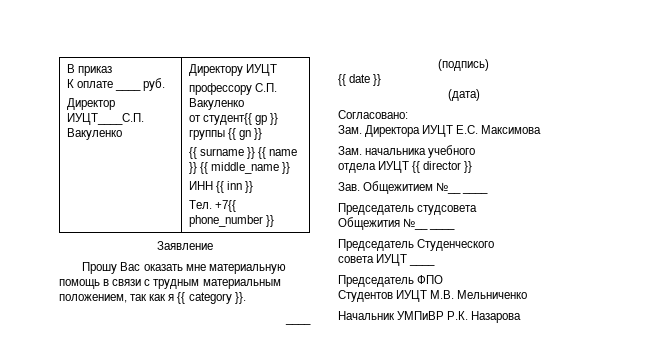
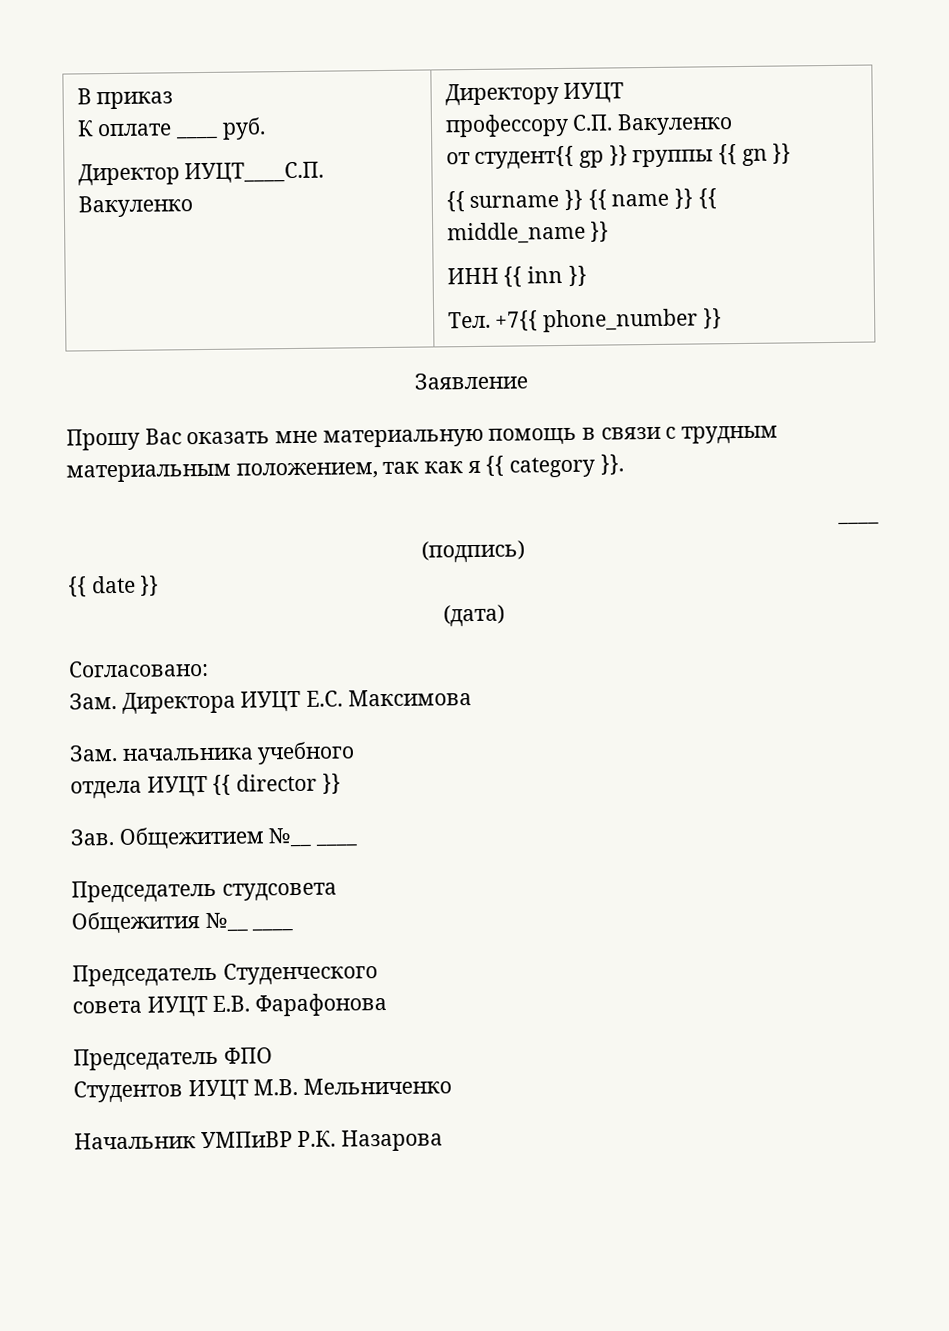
- совета ИУЦТ ____
+ совета ИУЦТ Е.В. Фарафонова

